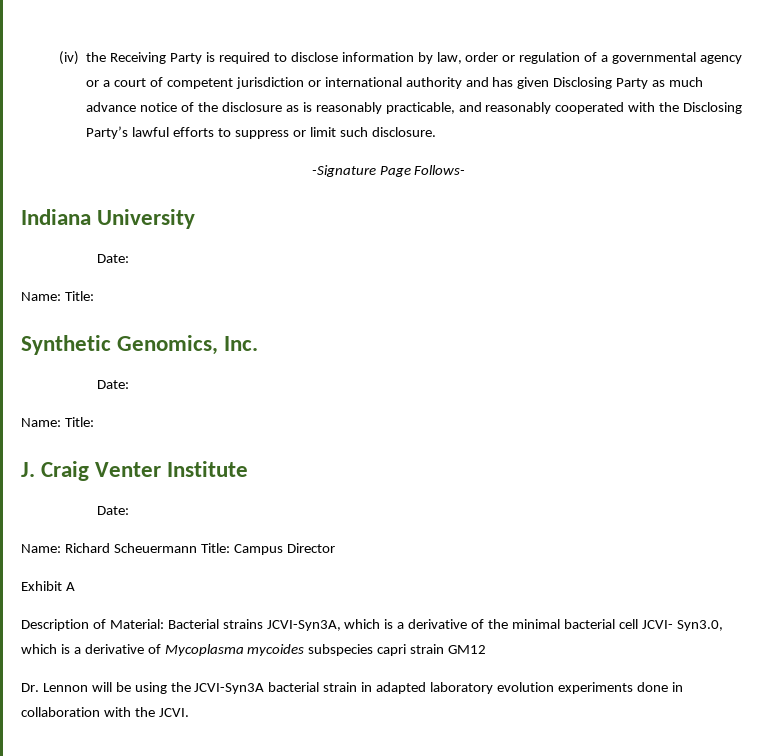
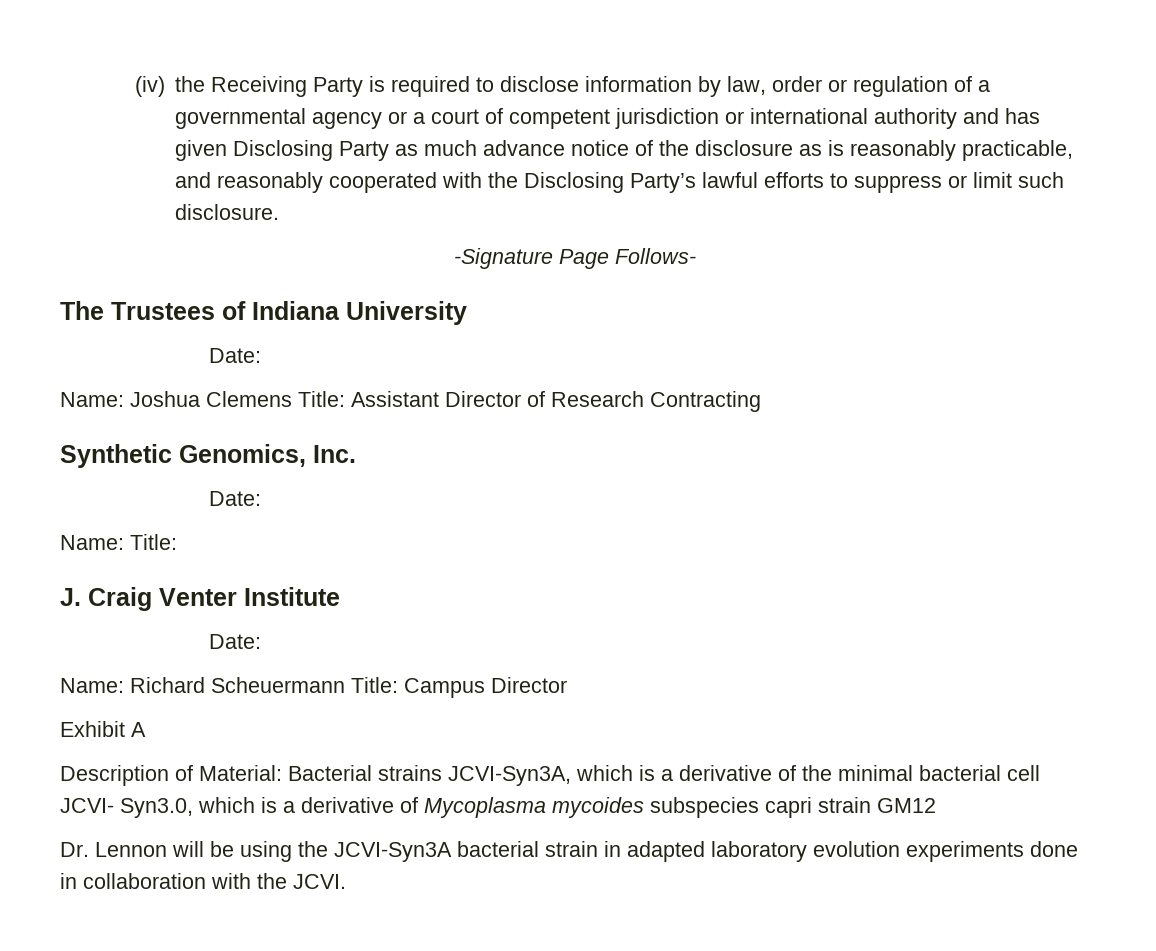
- Indiana University
+ The Trustees of Indiana University
  Date:
- Name: Title:
+ Name: Joshua Clemens Title: Assistant Director of Research Contracting

